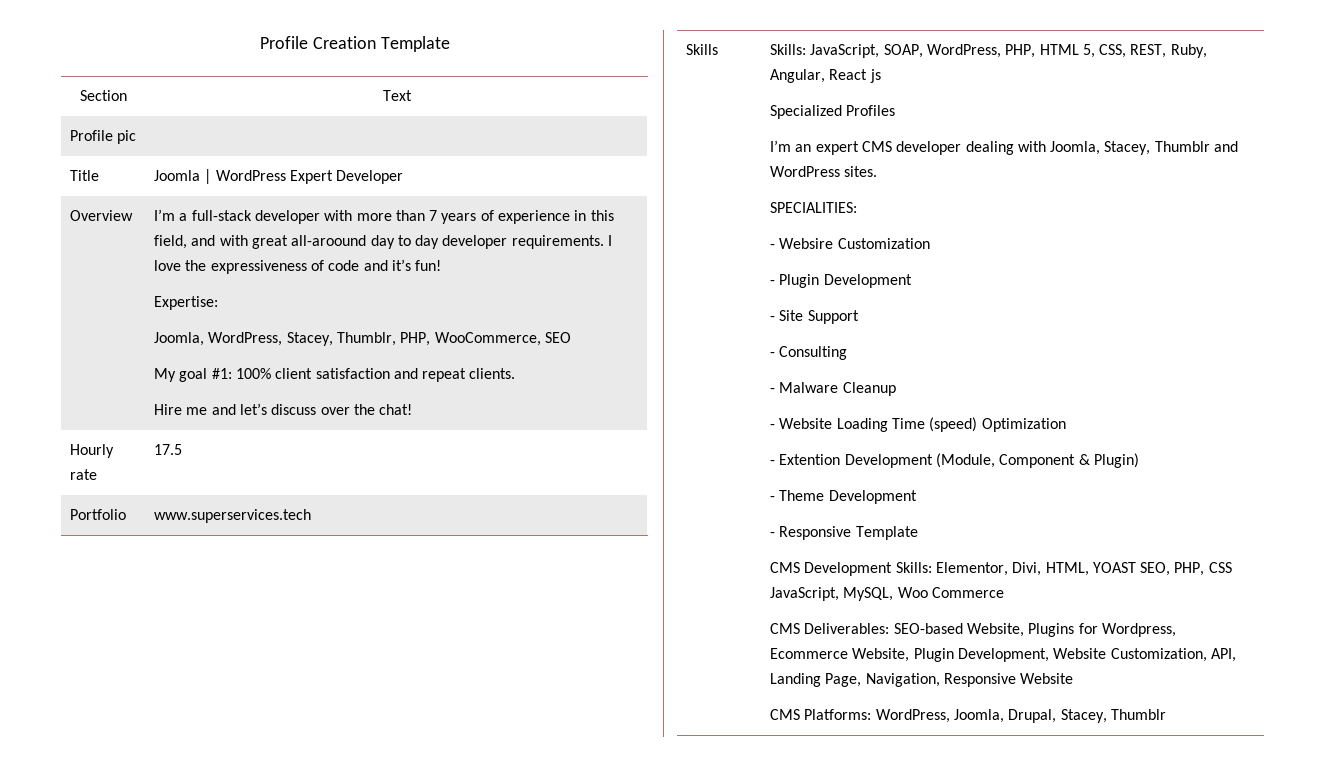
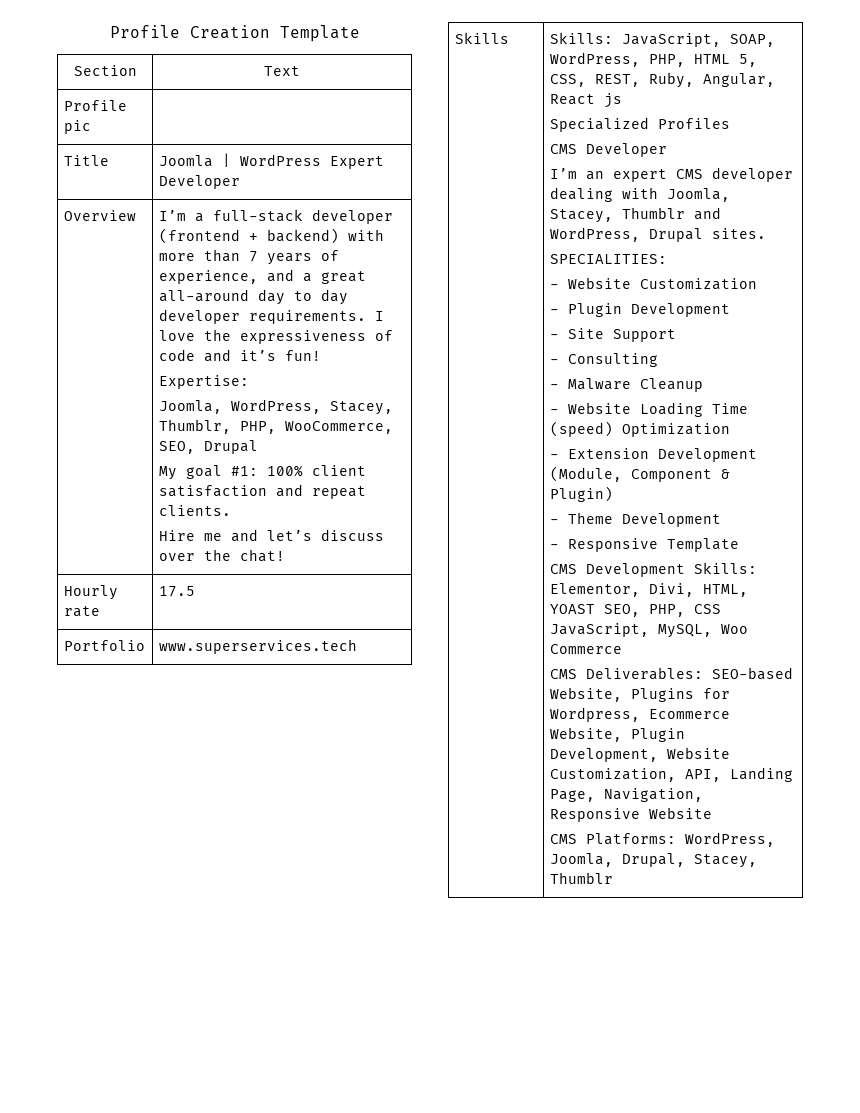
- I’m a full-stack developer with more than 7 years of experience in this field, and with great all-aroound day to day developer requirements.
+ I’m a full-stack developer (frontend + backend) with more than 7 years of experience, and a great all-around day to day developer requirements.
- Joomla, WordPress, Stacey, Thumblr, PHP, WooCommerce, SEO
+ Joomla, WordPress, Stacey, Thumblr, PHP, WooCommerce, SEO, Drupal
+ CMS Developer
- I’m an expert CMS developer dealing with Joomla, Stacey, Thumblr and WordPress sites.
+ I’m an expert CMS developer dealing with Joomla, Stacey, Thumblr and WordPress, Drupal sites.
- - Websire Customization
+ - Website Customization
- - Extention Development (Module, Component & Plugin)
+ - Extension Development (Module, Component & Plugin)

